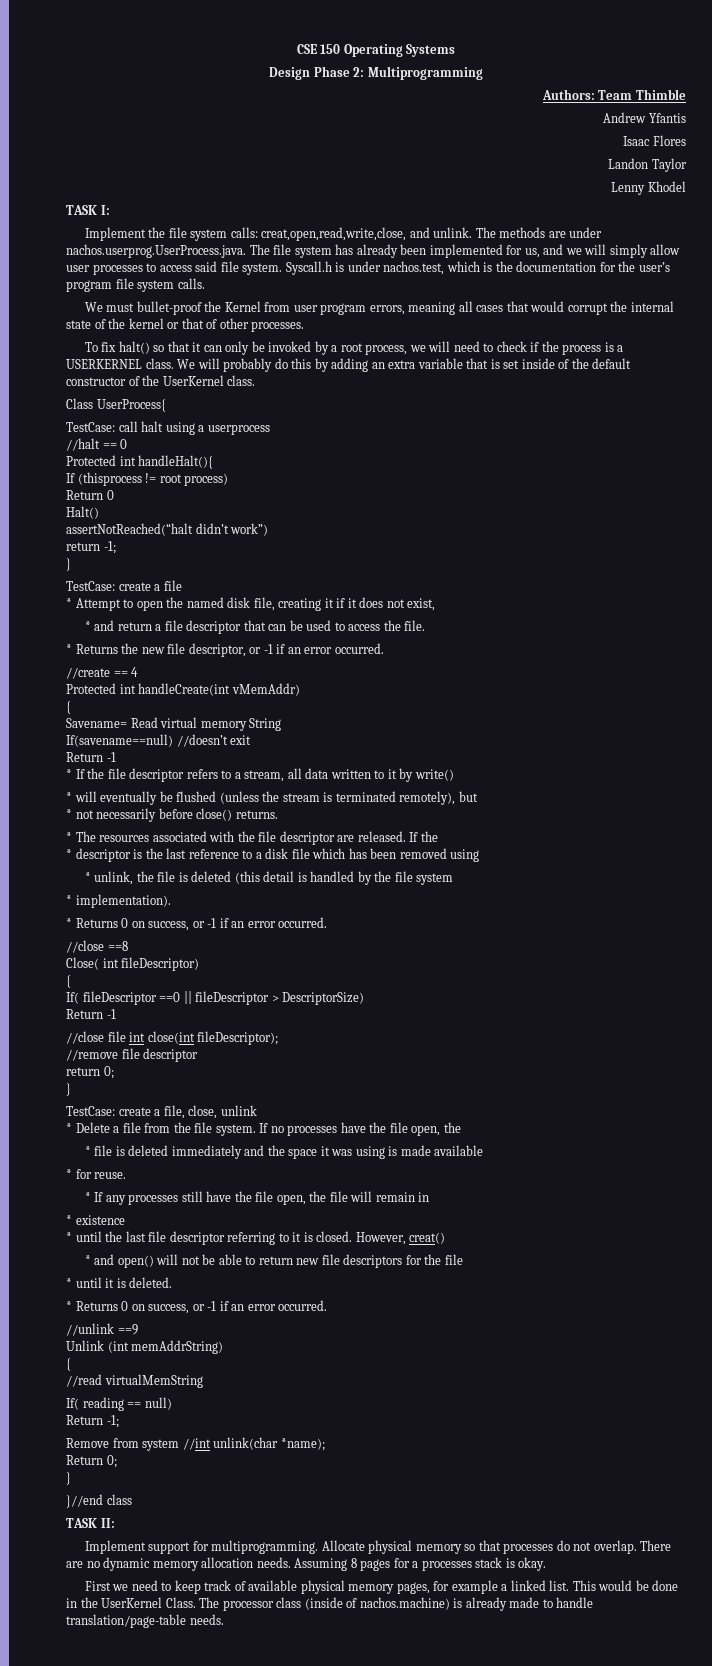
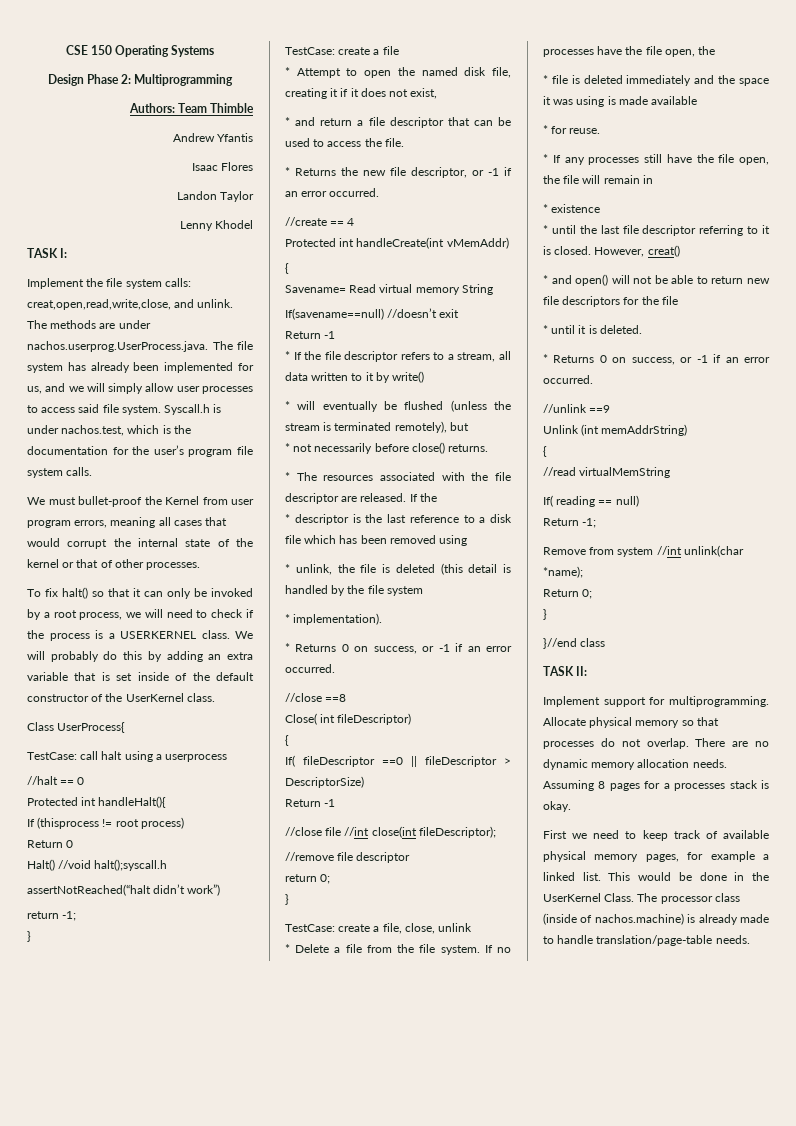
- Halt()
+ Halt() //void halt();syscall.h
- //close file int close(int fileDescriptor);
+ //close file //int close(int fileDescriptor);

